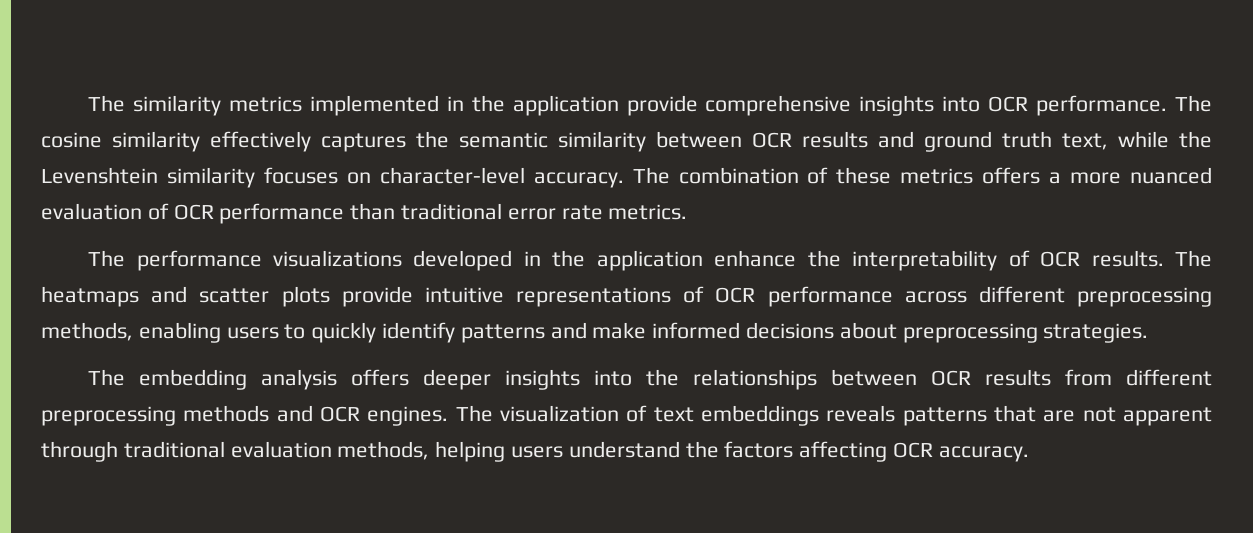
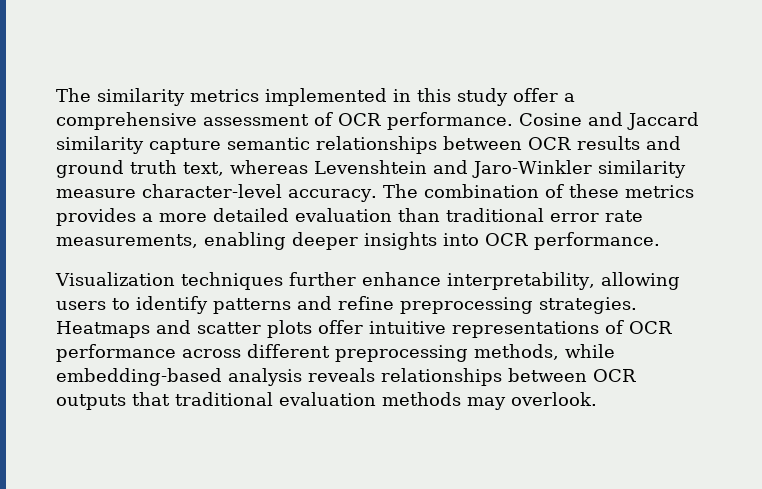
- The similarity metrics implemented in the application provide comprehensive insights into OCR performance. The cosine similarity effectively captures the semantic similarity between OCR results and ground truth text, while the Levenshtein similarity focuses on character-level accuracy.
+ The similarity metrics implemented in this study offer a comprehensive assessment of OCR performance. Cosine and Jaccard similarity capture semantic relationships between OCR results and ground truth text, whereas Levenshtein and Jaro-Winkler similarity measure character-level accuracy.
- The combination of these metrics offers a more nuanced evaluation of OCR performance than traditional error rate metrics.
- The performance visualizations developed in the application enhance the interpretability of OCR results. The heatmaps and scatter plots provide intuitive representations of OCR performance across different preprocessing methods, enabling users to quickly identify patterns and make informed decisions about preprocessing strategies.
- The embedding analysis offers deeper insights into the relationships between OCR results from different preprocessing methods and OCR engines. The visualization of text embeddings reveals patterns that are not apparent through traditional evaluation methods, helping users understand the factors affecting OCR accuracy.
+ The combination of these metrics provides a more detailed evaluation than traditional error rate measurements, enabling deeper insights into OCR performance.
+ Visualization techniques further enhance interpretability, allowing users to identify patterns and refine preprocessing strategies. Heatmaps and scatter plots offer intuitive representations of OCR performance across different preprocessing methods, while embedding-based analysis reveals relationships between OCR outputs that traditional evaluation methods may overlook.

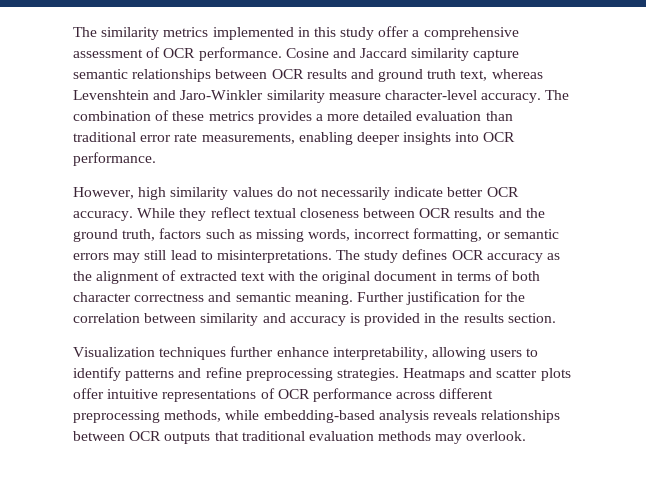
+ However, high similarity values do not necessarily indicate better OCR accuracy. While they reflect textual closeness between OCR results and the ground truth, factors such as missing words, incorrect formatting, or semantic errors may still lead to misinterpretations. The study defines OCR accuracy as the alignment of extracted text with the original document in terms of both character correctness and semantic meaning. Further justification for the correlation between similarity and accuracy is provided in the results section.

